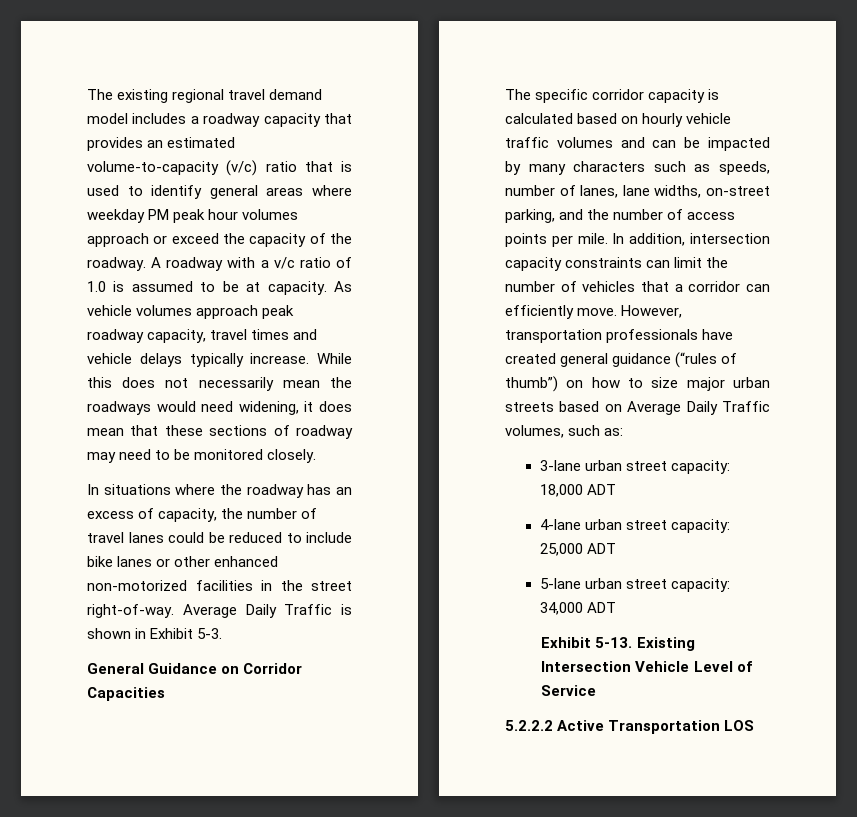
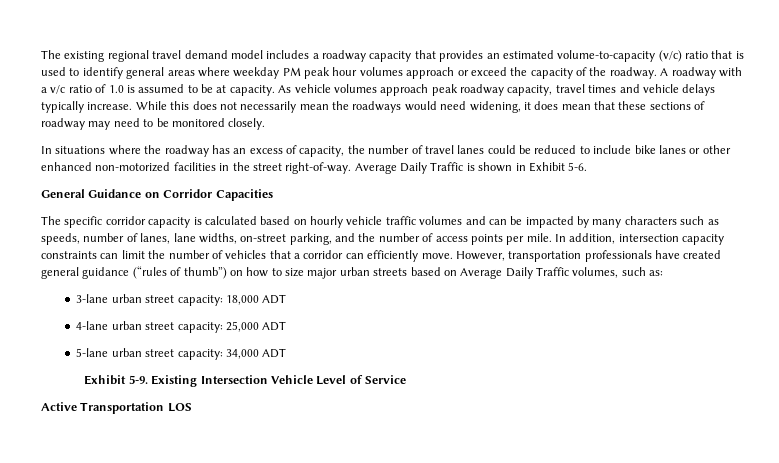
- Average Daily Traffic is shown in Exhibit 5-3.
+ Average Daily Traffic is shown in Exhibit 5-6.
- Exhibit 5-13.
+ Exhibit 5-9.
- 5.2.2.2 Active Transportation LOS
+ Active Transportation LOS

